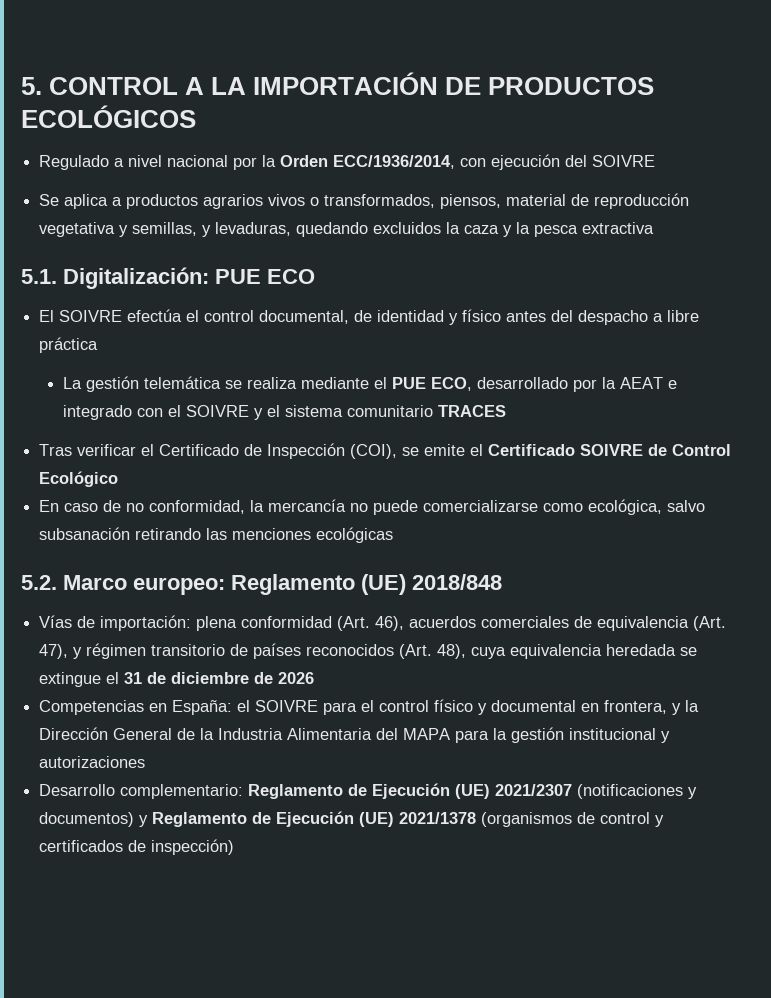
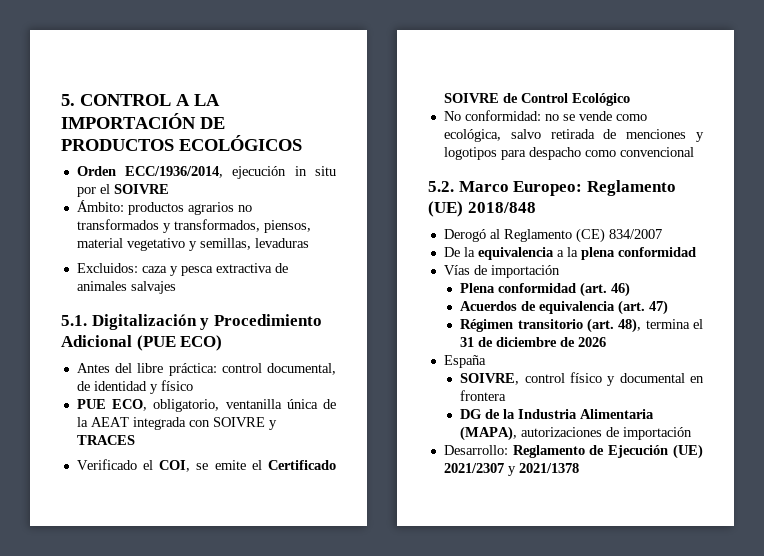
- Regulado a nivel nacional por la Orden ECC/1936/2014, con ejecución del SOIVRE
- Se aplica a productos agrarios vivos o transformados, piensos, material de reproducción vegetativa y semillas, y levaduras, quedando excluidos la caza y la pesca extractiva
- 5.1. Digitalización: PUE ECO
- El SOIVRE efectúa el control documental, de identidad y físico antes del despacho a libre práctica
- La gestión telemática se realiza mediante el PUE ECO, desarrollado por la AEAT e integrado con el SOIVRE y el sistema comunitario TRACES
- Tras verificar el Certificado de Inspección (COI), se emite el Certificado SOIVRE de Control Ecológico
+ Orden ECC/1936/2014, ejecución in situ por el SOIVRE
+ Ámbito: productos agrarios no transformados y transformados, piensos, material vegetativo y semillas, levaduras
+ Excluidos: caza y pesca extractiva de animales salvajes
+ 5.1. Digitalización y Procedimiento Adicional (PUE ECO)
+ Antes del libre práctica: control documental, de identidad y físico
+ PUE ECO, obligatorio, ventanilla única de la AEAT integrada con SOIVRE y TRACES
+ Verificado el COI, se emite el Certificado SOIVRE de Control Ecológico
- En caso de no conformidad, la mercancía no puede comercializarse como ecológica, salvo subsanación retirando las menciones ecológicas
+ No conformidad: no se vende como ecológica, salvo retirada de menciones y logotipos para despacho como convencional
- 5.2. Marco europeo: Reglamento (UE) 2018/848
+ 5.2. Marco Europeo: Reglamento (UE) 2018/848
- Vías de importación: plena conformidad (Art. 46), acuerdos comerciales de equivalencia (Art. 47), y régimen transitorio de países reconocidos (Art. 48), cuya equivalencia heredada se extingue el 31 de diciembre de 2026
+ Derogó al Reglamento (CE) 834/2007
+ De la equivalencia a la plena conformidad
+ Vías de importación
+ Plena conformidad (art. 46)
+ Acuerdos de equivalencia (art. 47)
+ Régimen transitorio (art. 48), termina el 31 de diciembre de 2026
- Competencias en España: el SOIVRE para el control físico y documental en frontera, y la Dirección General de la Industria Alimentaria del MAPA para la gestión institucional y autorizaciones
- Desarrollo complementario: Reglamento de Ejecución (UE) 2021/2307 (notificaciones y documentos) y Reglamento de Ejecución (UE) 2021/1378 (organismos de control y certificados de inspección)
+ España
+ SOIVRE, control físico y documental en frontera
+ DG de la Industria Alimentaria (MAPA), autorizaciones de importación
+ Desarrollo: Reglamento de Ejecución (UE) 2021/2307 y 2021/1378

